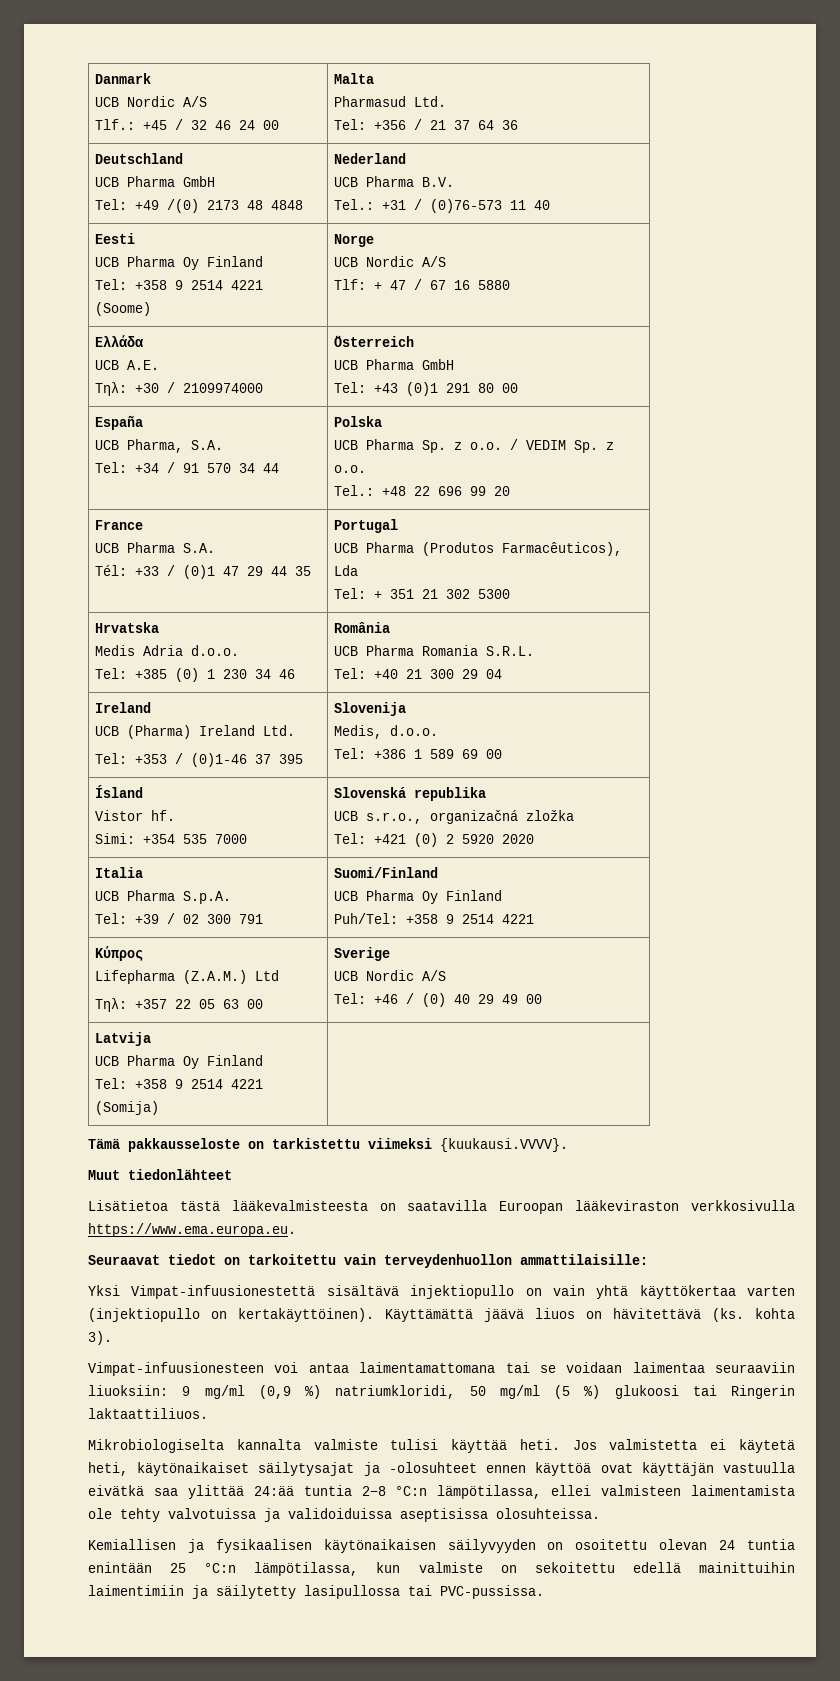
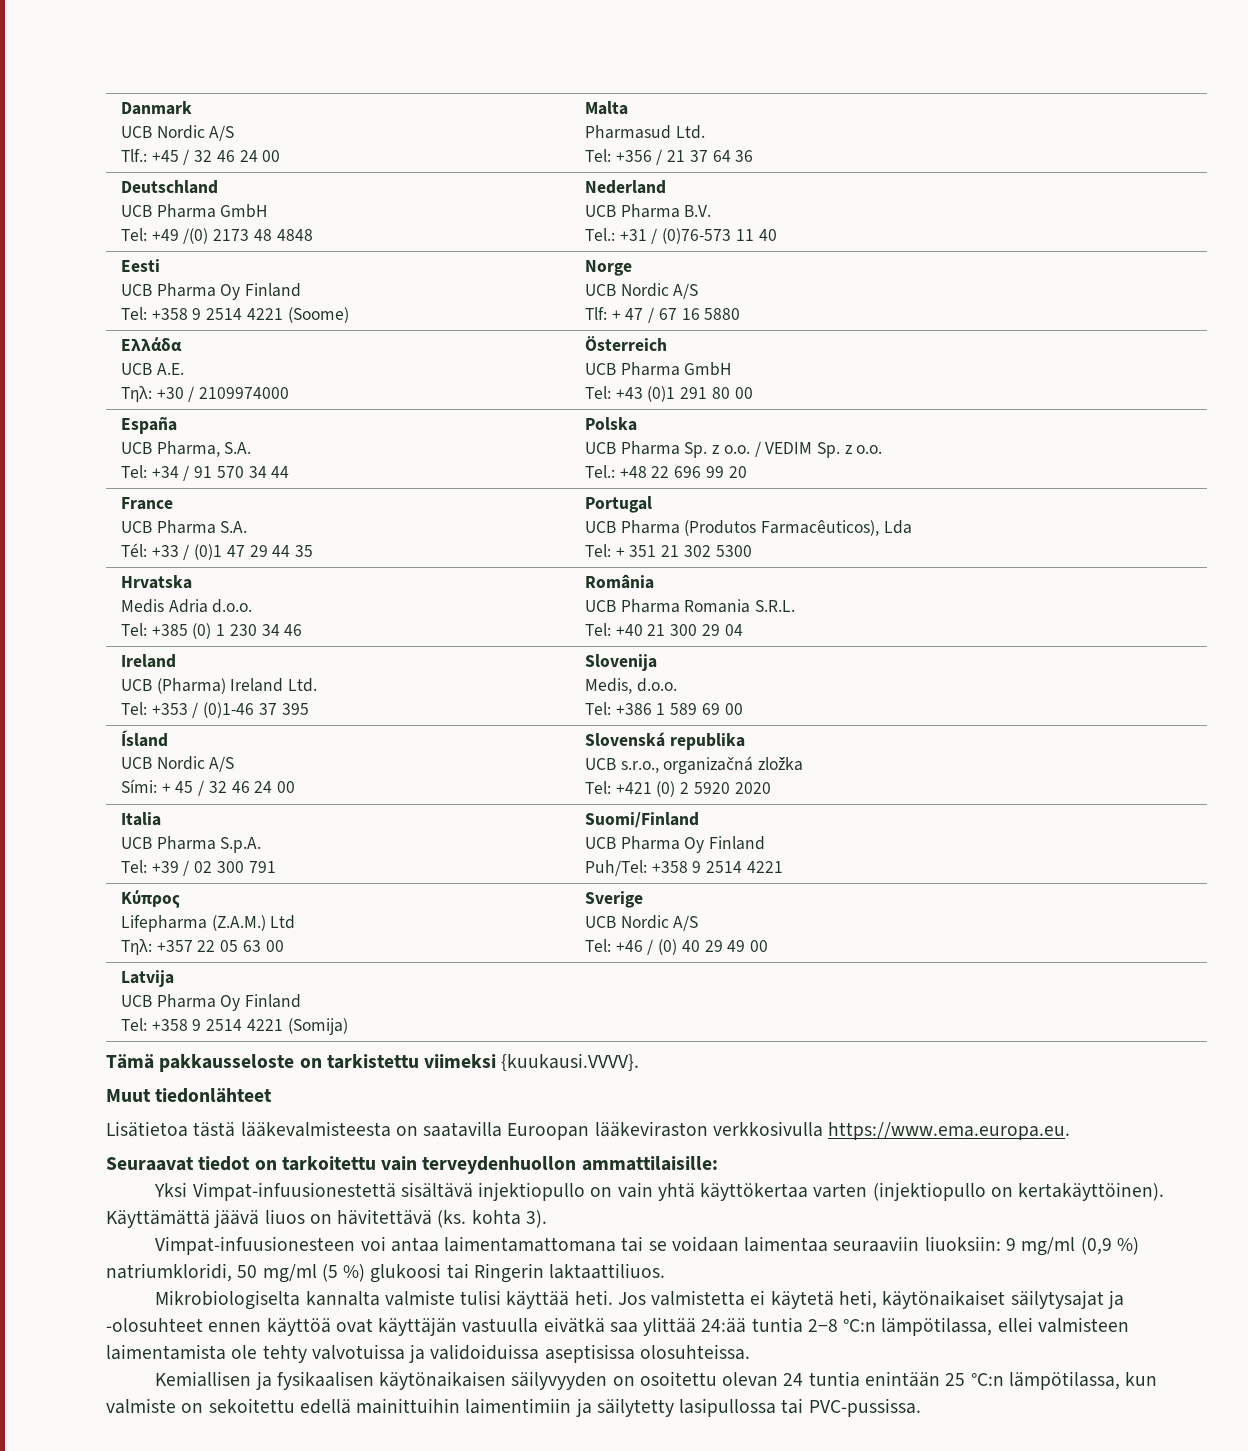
  Ísland
- Vistor hf.
- Simi: +354 535 7000 | Slovenská republika
+ UCB Nordic A/S
+ Sími: + 45 / 32 46 24 00 | Slovenská republika

